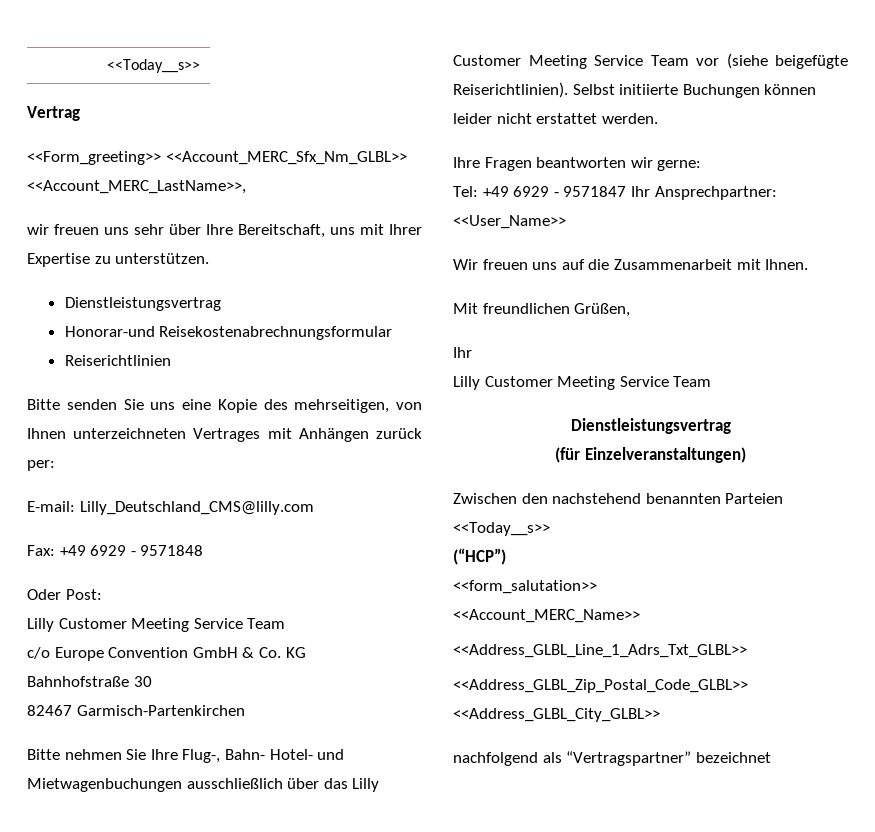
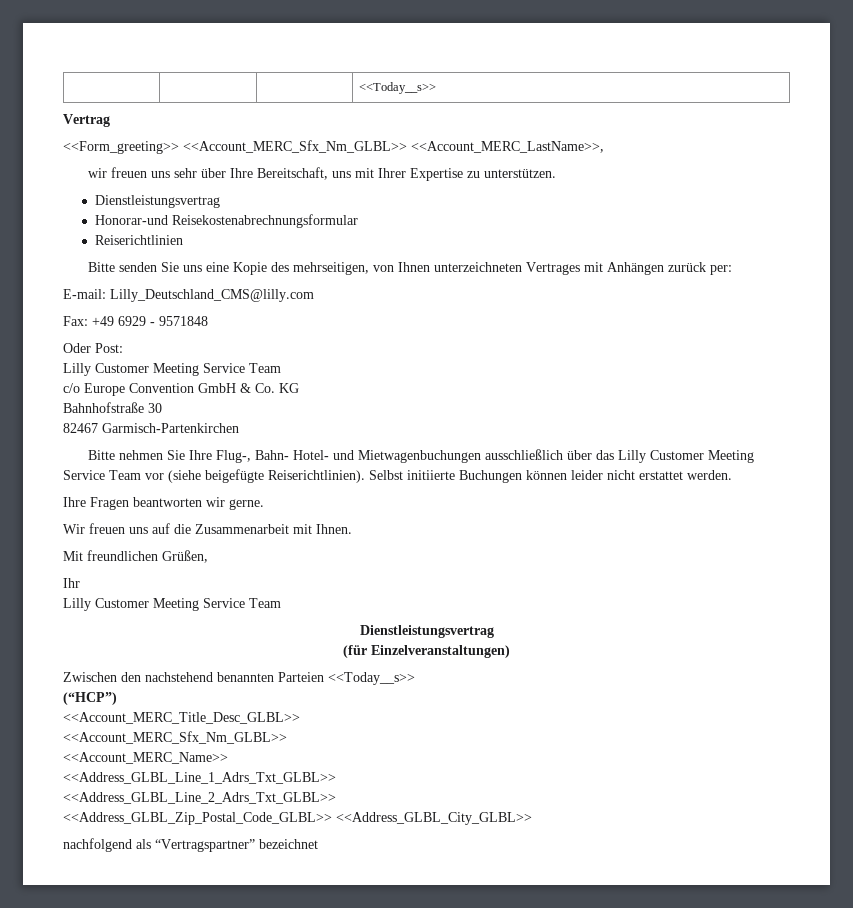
- Ihre Fragen beantworten wir gerne:
- Tel: +49 6929 - 9571847 Ihr Ansprechpartner: <<User_Name>>
+ Ihre Fragen beantworten wir gerne.
- <<form_salutation>>
+ <<Account_MERC_Title_Desc_GLBL>>
+ <<Account_MERC_Sfx_Nm_GLBL>>
+ <<Address_GLBL_Line_2_Adrs_Txt_GLBL>>

